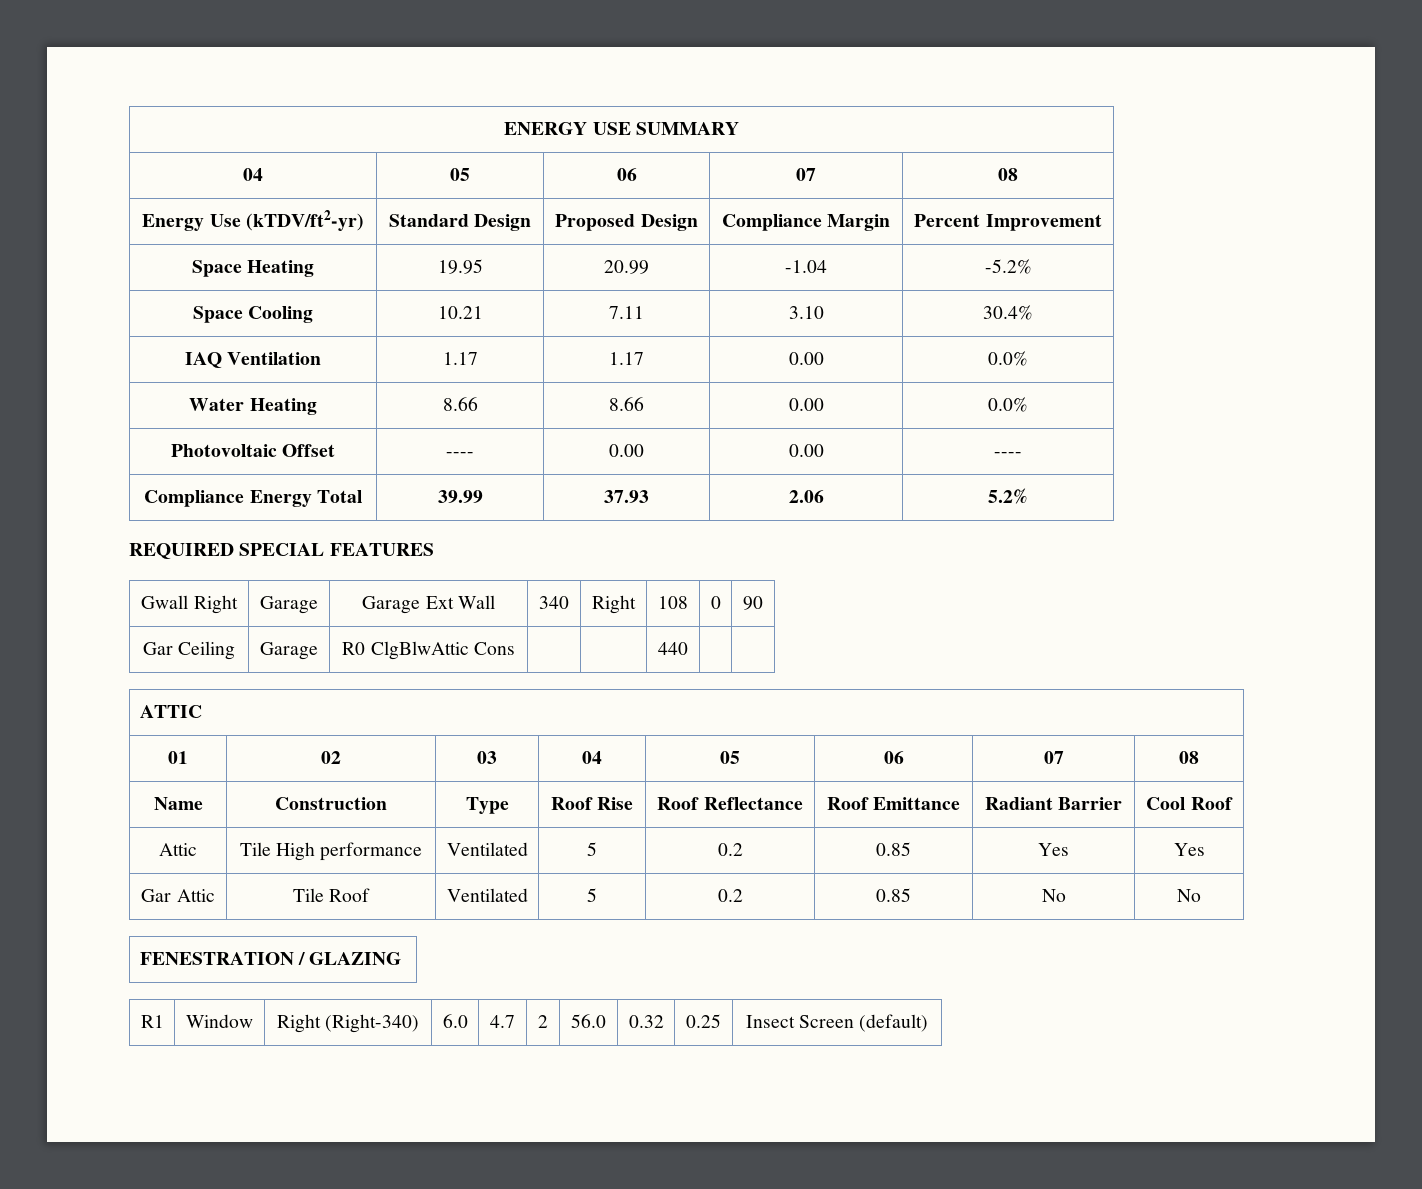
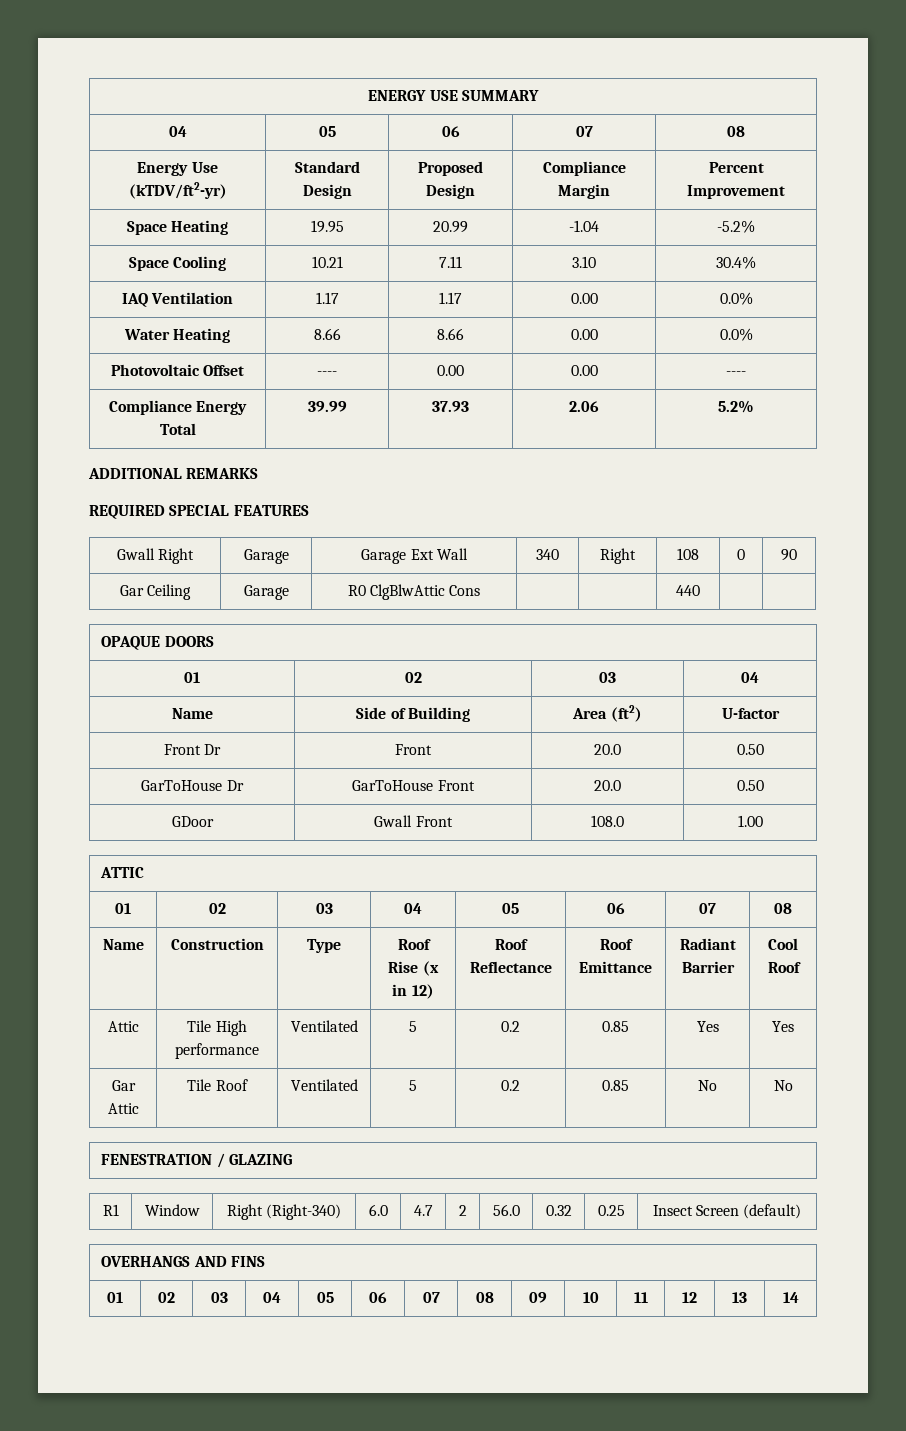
+ ADDITIONAL REMARKS
+ OPAQUE DOORS
+ 01 | 02 | 03 | 04
+ Name | Side of Building | Area (ft2) | U-factor
+ Front Dr | Front | 20.0 | 0.50
+ GarToHouse Dr | GarToHouse Front | 20.0 | 0.50
+ GDoor | Gwall Front | 108.0 | 1.00
- Name | Construction | Type | Roof Rise | Roof Reflectance | Roof Emittance | Radiant Barrier | Cool Roof
+ Name | Construction | Type | Roof Rise (x in 12) | Roof Reflectance | Roof Emittance | Radiant Barrier | Cool Roof
+ OVERHANGS AND FINS
+ 01 | 02 | 03 | 04 | 05 | 06 | 07 | 08 | 09 | 10 | 11 | 12 | 13 | 14

